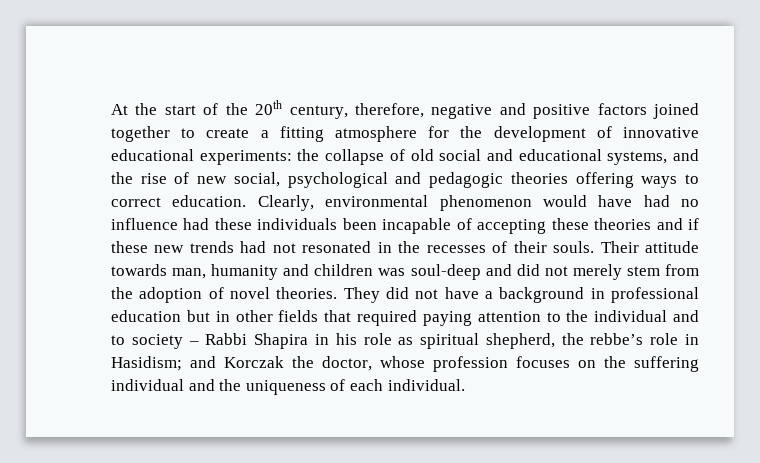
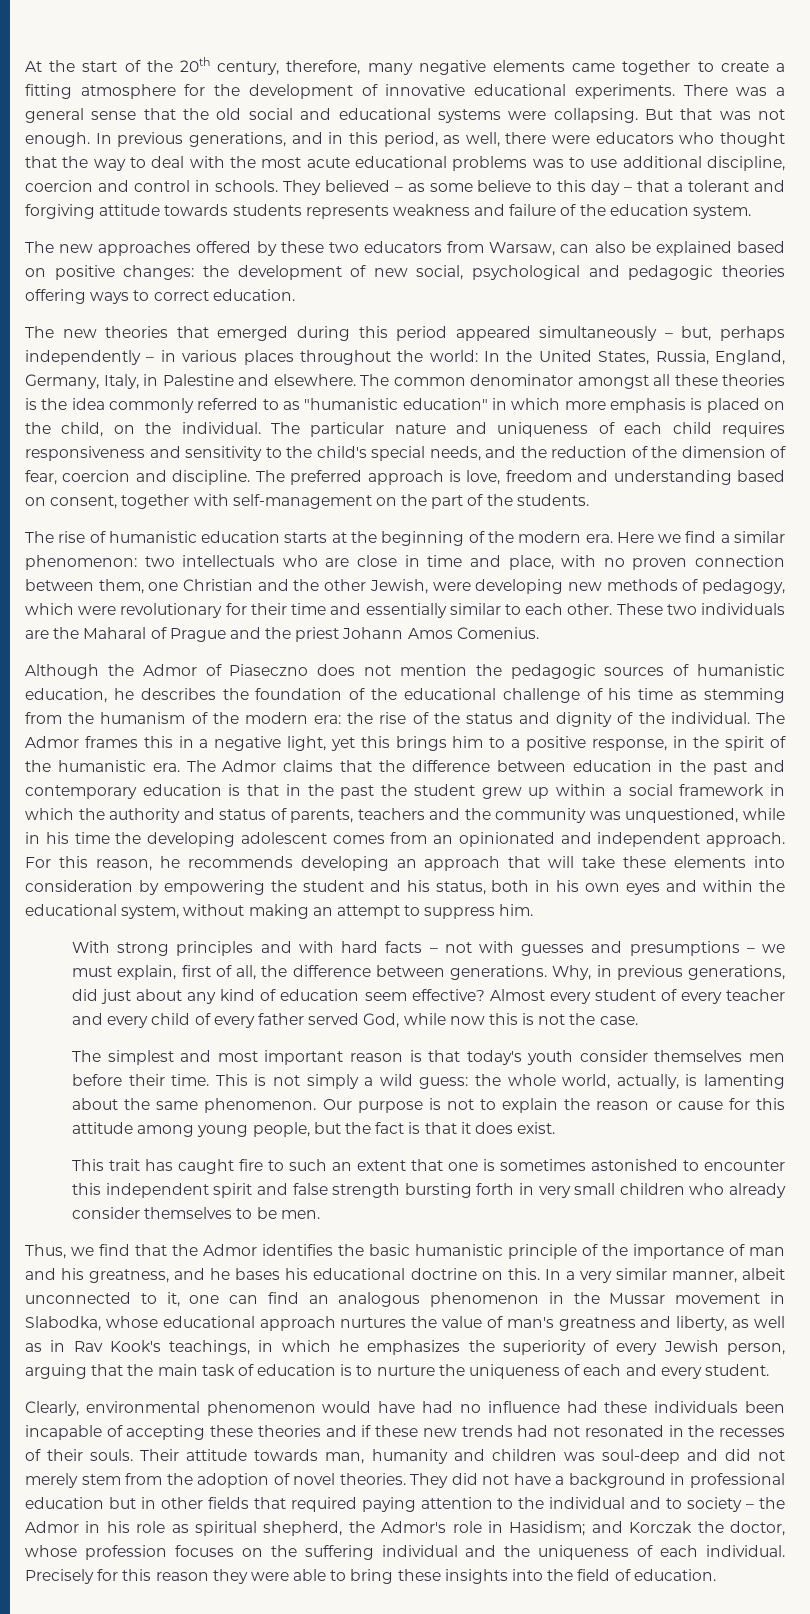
- At the start of the 20th century, therefore, negative and positive factors joined together to create a fitting atmosphere for the development of innovative educational experiments: the collapse of old social and educational systems, and the rise of new social, psychological and pedagogic theories offering ways to correct education. Clearly, environmental phenomenon would have had no influence had these individuals been incapable of accepting these theories and if these new trends had not resonated in the recesses of their souls.
+ At the start of the 20th century, therefore, many negative elements came together to create a fitting atmosphere for the development of innovative educational experiments. There was a general sense that the old social and educational systems were collapsing. But that was not enough. In previous generations, and in this period, as well, there were educators who thought that the way to deal with the most acute educational problems was to use additional discipline, coercion and control in schools. They believed – as some believe to this day – that a tolerant and forgiving attitude towards students represents weakness and failure of the education system.
+ The new approaches offered by these two educators from Warsaw, can also be explained based on positive changes: the development of new social, psychological and pedagogic theories offering ways to correct education.
+ The new theories that emerged during this period appeared simultaneously – but, perhaps independently – in various places throughout the world: In the United States, Russia, England, Germany, Italy, in Palestine and elsewhere. The common denominator amongst all these theories is the idea commonly referred to as "humanistic education" in which more emphasis is placed on the child, on the individual. The particular nature and uniqueness of each child requires responsiveness and sensitivity to the child's special needs, and the reduction of the dimension of fear, coercion and discipline. The preferred approach is love, freedom and understanding based on consent, together with self-management on the part of the students.
+ The rise of humanistic education starts at the beginning of the modern era. Here we find a similar phenomenon: two intellectuals who are close in time and place, with no proven connection between them, one Christian and the other Jewish, were developing new methods of pedagogy, which were revolutionary for their time and essentially similar to each other. These two individuals are the Maharal of Prague and the priest Johann Amos Comenius.
+ Although the Admor of Piaseczno does not mention the pedagogic sources of humanistic education, he describes the foundation of the educational challenge of his time as stemming from the humanism of the modern era: the rise of the status and dignity of the individual. The Admor frames this in a negative light, yet this brings him to a positive response, in the spirit of the humanistic era. The Admor claims that the difference between education in the past and contemporary education is that in the past the student grew up within a social framework in which the authority and status of parents, teachers and the community was unquestioned, while in his time the developing adolescent comes from an opinionated and independent approach. For this reason, he recommends developing an approach that will take these elements into consideration by empowering the student and his status, both in his own eyes and within the educational system, without making an attempt to suppress him.
+ With strong principles and with hard facts – not with guesses and presumptions – we must explain, first of all, the difference between generations. Why, in previous generations, did just about any kind of education seem effective? Almost every student of every teacher and every child of every father served God, while now this is not the case.
+ The simplest and most important reason is that today's youth consider themselves men before their time. This is not simply a wild guess: the whole world, actually, is lamenting about the same phenomenon. Our purpose is not to explain the reason or cause for this attitude among young people, but the fact is that it does exist.
+ This trait has caught fire to such an extent that one is sometimes astonished to encounter this independent spirit and false strength bursting forth in very small children who already consider themselves to be men.
+ Thus, we find that the Admor identifies the basic humanistic principle of the importance of man and his greatness, and he bases his educational doctrine on this. In a very similar manner, albeit unconnected to it, one can find an analogous phenomenon in the Mussar movement in Slabodka, whose educational approach nurtures the value of man's greatness and liberty, as well as in Rav Kook's teachings, in which he emphasizes the superiority of every Jewish person, arguing that the main task of education is to nurture the uniqueness of each and every student.
+ Clearly, environmental phenomenon would have had no influence had these individuals been incapable of accepting these theories and if these new trends had not resonated in the recesses of their souls.
- They did not have a background in professional education but in other fields that required paying attention to the individual and to society – Rabbi Shapira in his role as spiritual shepherd, the rebbe’s role in Hasidism; and Korczak the doctor, whose profession focuses on the suffering individual and the uniqueness of each individual.
+ They did not have a background in professional education but in other fields that required paying attention to the individual and to society – the Admor in his role as spiritual shepherd, the Admor's role in Hasidism; and Korczak the doctor, whose profession focuses on the suffering individual and the uniqueness of each individual.
+ Precisely for this reason they were able to bring these insights into the field of education.

